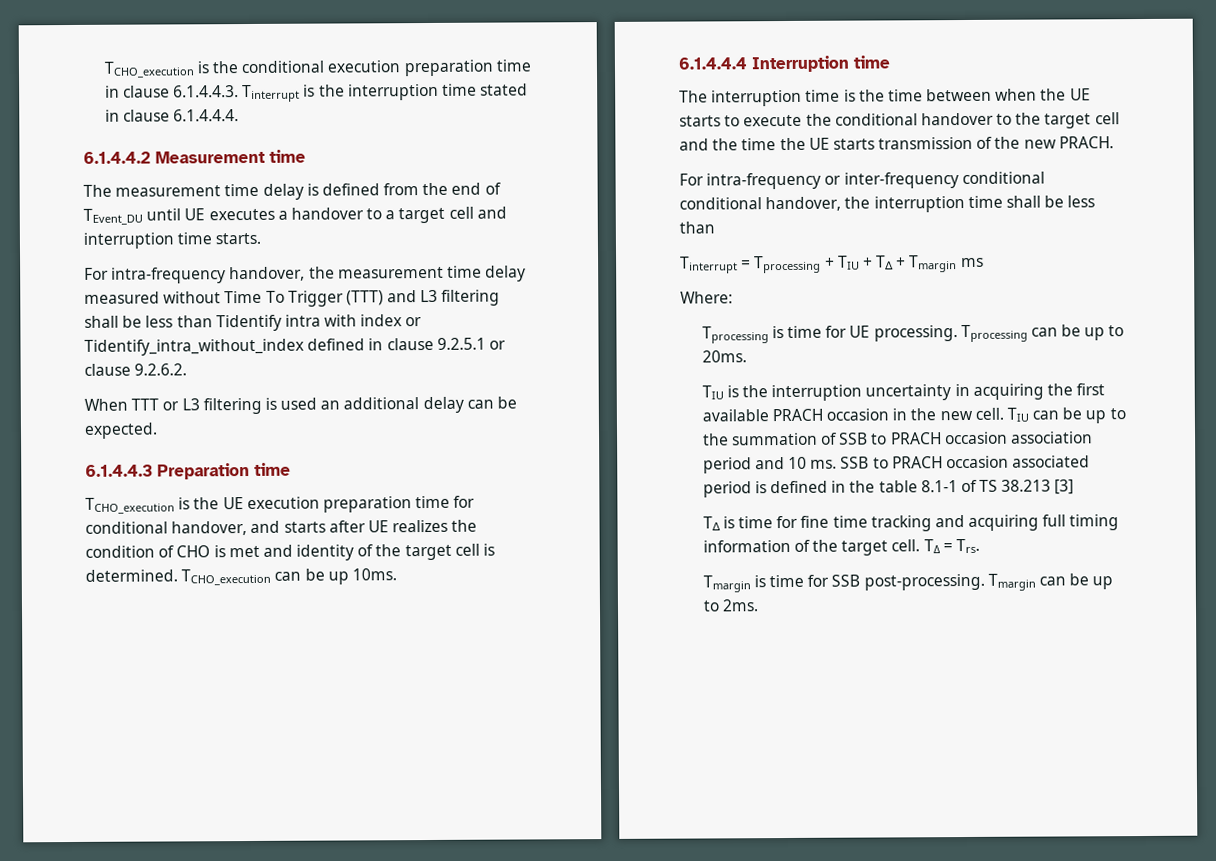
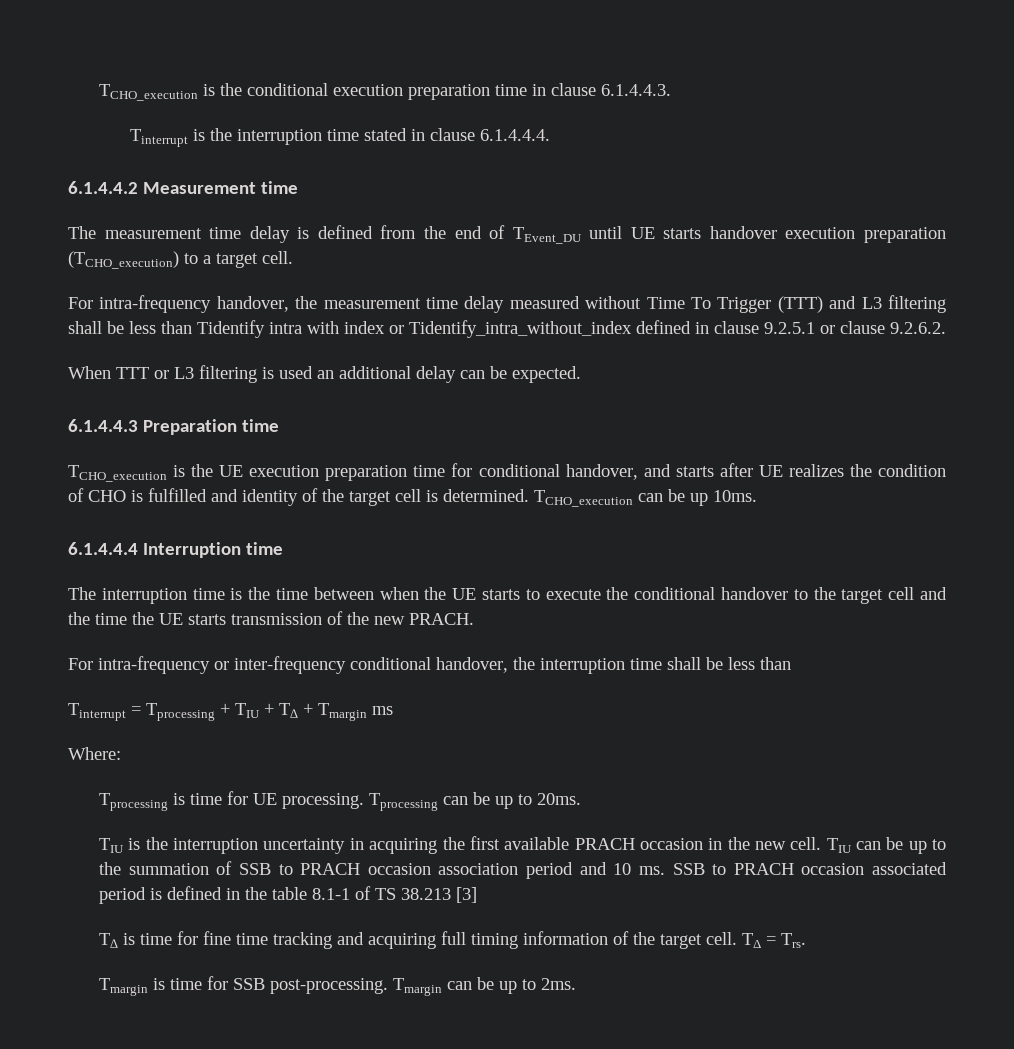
- TCHO_execution is the conditional execution preparation time in clause 6.1.4.4.3. Tinterrupt is the interruption time stated in clause 6.1.4.4.4.
+ TCHO_execution is the conditional execution preparation time in clause 6.1.4.4.3.
+ Tinterrupt is the interruption time stated in clause 6.1.4.4.4.
- The measurement time delay is defined from the end of TEvent_DU until UE executes a handover to a target cell and interruption time starts.
+ The measurement time delay is defined from the end of TEvent_DU until UE starts handover execution preparation (TCHO_execution) to a target cell.
- TCHO_execution is the UE execution preparation time for conditional handover, and starts after UE realizes the condition of CHO is met and identity of the target cell is determined.
+ TCHO_execution is the UE execution preparation time for conditional handover, and starts after UE realizes the condition of CHO is fulfilled and identity of the target cell is determined.
- For intra-frequency or inter-frequency conditional conditional handover, the interruption time shall be less than
+ For intra-frequency or inter-frequency conditional handover, the interruption time shall be less than

